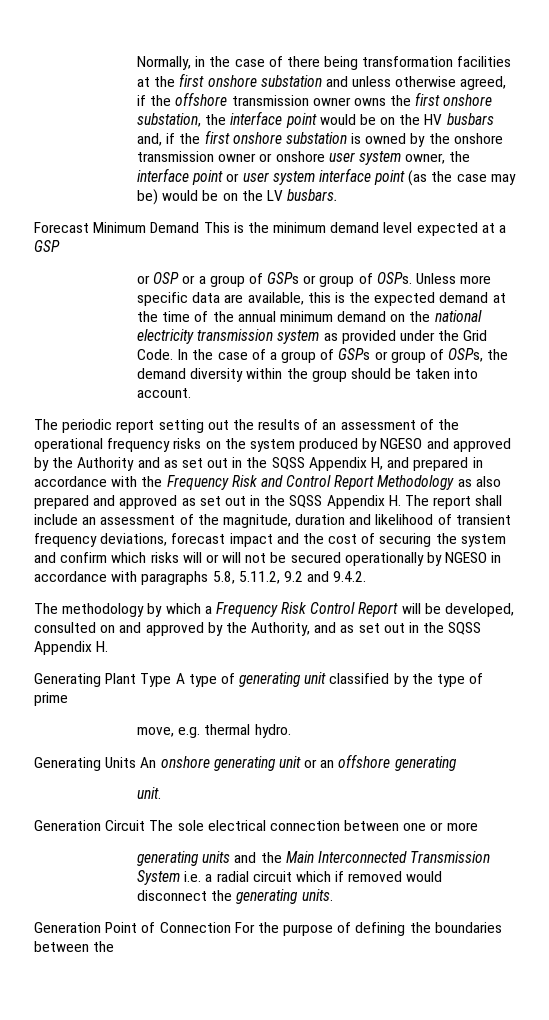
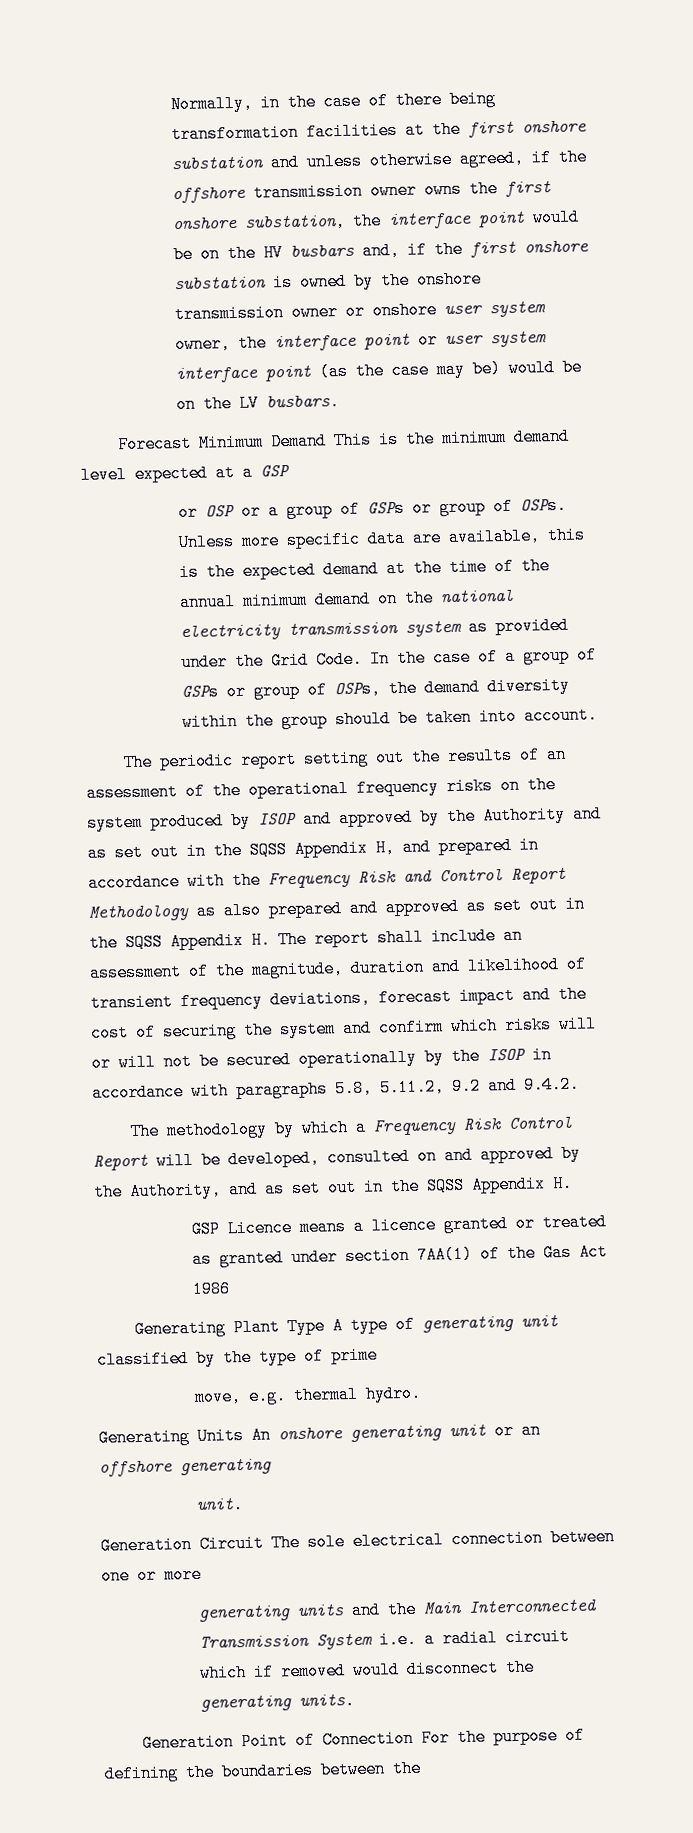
- The periodic report setting out the results of an assessment of the operational frequency risks on the system produced by NGESO and approved by the Authority and as set out in the SQSS Appendix H, and prepared in accordance with the Frequency Risk and Control Report Methodology as also prepared and approved as set out in the SQSS Appendix H. The report shall include an assessment of the magnitude, duration and likelihood of transient frequency deviations, forecast impact and the cost of securing the system and confirm which risks will or will not be secured operationally by NGESO in accordance with paragraphs 5.8, 5.11.2, 9.2 and 9.4.2.
+ The periodic report setting out the results of an assessment of the operational frequency risks on the system produced by ISOP and approved by the Authority and as set out in the SQSS Appendix H, and prepared in accordance with the Frequency Risk and Control Report Methodology as also prepared and approved as set out in the SQSS Appendix H. The report shall include an assessment of the magnitude, duration and likelihood of transient frequency deviations, forecast impact and the cost of securing the system and confirm which risks will or will not be secured operationally by the ISOP in accordance with paragraphs 5.8, 5.11.2, 9.2 and 9.4.2.
+ GSP Licence means a licence granted or treated as granted under section 7AA(1) of the Gas Act 1986

